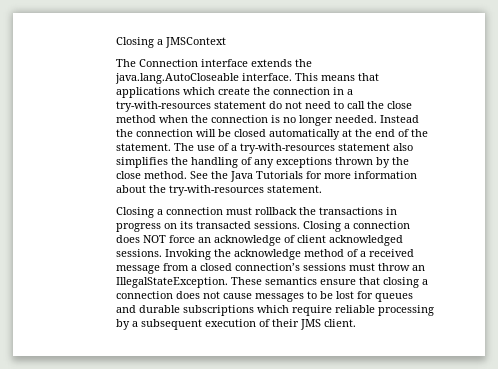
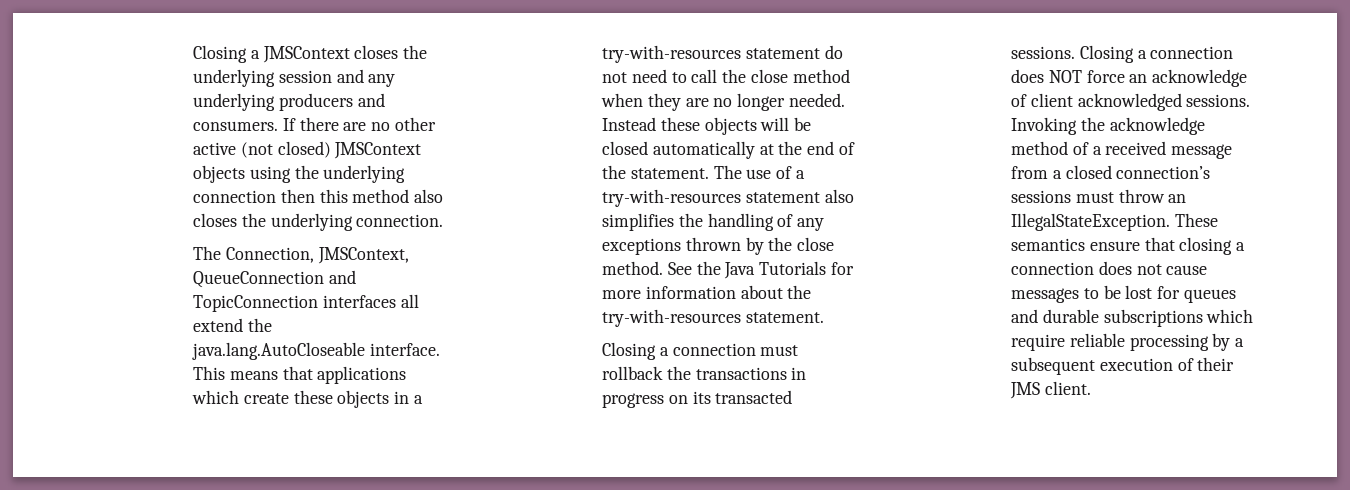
- Closing a JMSContext
- The Connection interface extends the java.lang.AutoCloseable interface.
+ Closing a JMSContext closes the underlying session and any underlying producers and consumers. If there are no other active (not closed) JMSContext objects using the underlying connection then this method also closes the underlying connection.
+ The Connection, JMSContext, QueueConnection and TopicConnection interfaces all extend the java.lang.AutoCloseable interface.
- This means that applications which create the connection in a try-with-resources statement do not need to call the close method when the connection is no longer needed.
+ This means that applications which create these objects in a try-with-resources statement do not need to call the close method when they are no longer needed.
- Instead the connection will be closed automatically at the end of the statement.
+ Instead these objects will be closed automatically at the end of the statement.

